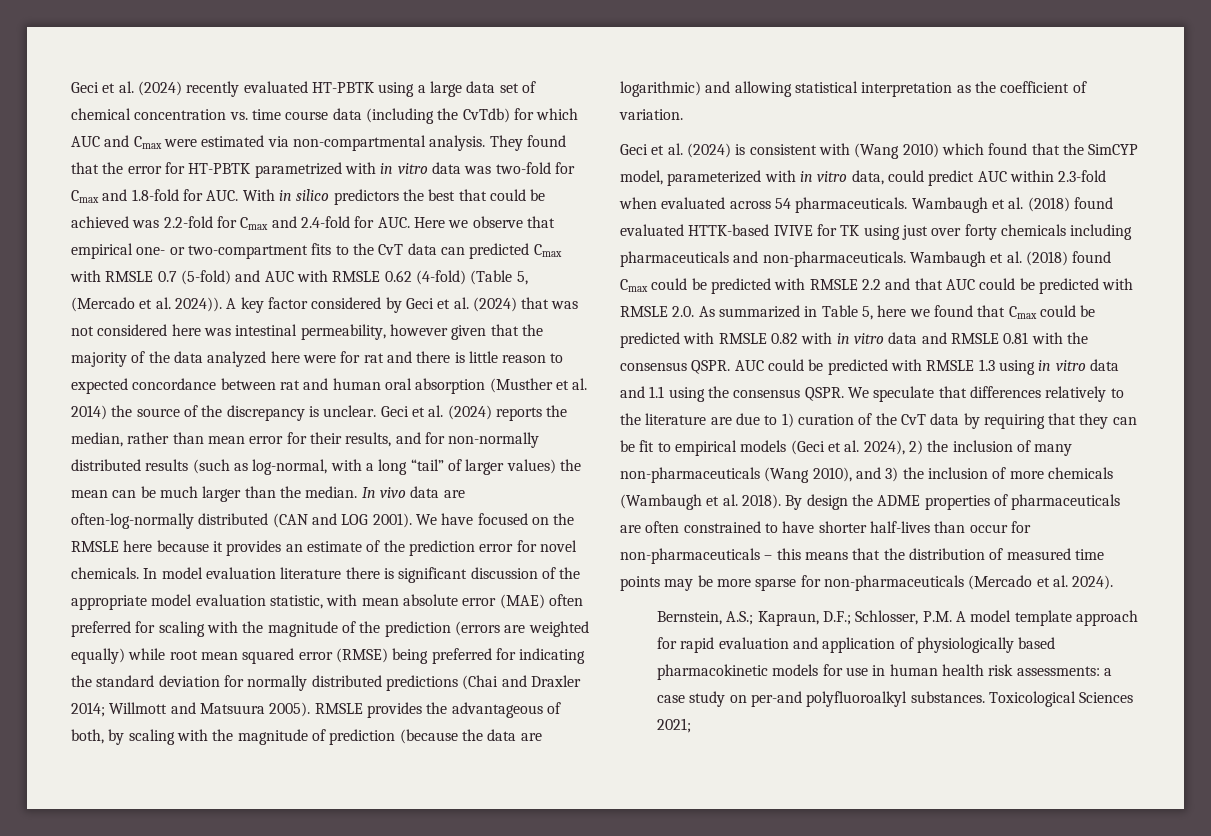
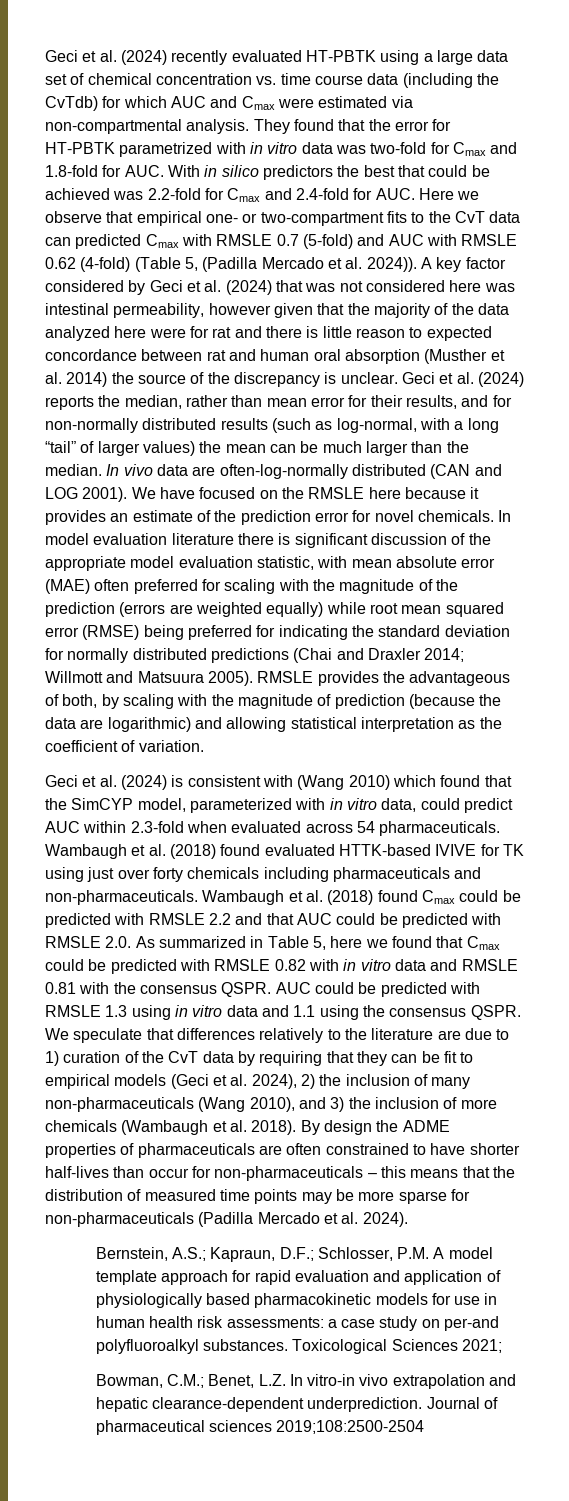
- They found that the error for HT-PBTK parametrized with in vitro data was two-fold for Cmax and 1.8-fold for AUC. With in silico predictors the best that could be achieved was 2.2-fold for Cmax and 2.4-fold for AUC. Here we observe that empirical one- or two-compartment fits to the CvT data can predicted Cmax with RMSLE 0.7 (5-fold) and AUC with RMSLE 0.62 (4-fold) (Table 5, (Mercado et al. 2024)).
+ They found that the error for HT-PBTK parametrized with in vitro data was two-fold for Cmax and 1.8-fold for AUC. With in silico predictors the best that could be achieved was 2.2-fold for Cmax and 2.4-fold for AUC. Here we observe that empirical one- or two-compartment fits to the CvT data can predicted Cmax with RMSLE 0.7 (5-fold) and AUC with RMSLE 0.62 (4-fold) (Table 5, (Padilla Mercado et al. 2024)).
- By design the ADME properties of pharmaceuticals are often constrained to have shorter half-lives than occur for non-pharmaceuticals – this means that the distribution of measured time points may be more sparse for non-pharmaceuticals (Mercado et al. 2024).
+ By design the ADME properties of pharmaceuticals are often constrained to have shorter half-lives than occur for non-pharmaceuticals – this means that the distribution of measured time points may be more sparse for non-pharmaceuticals (Padilla Mercado et al. 2024).
+ Bowman, C.M.; Benet, L.Z. In vitro-in vivo extrapolation and hepatic clearance-dependent underprediction. Journal of pharmaceutical sciences 2019;108:2500-2504

